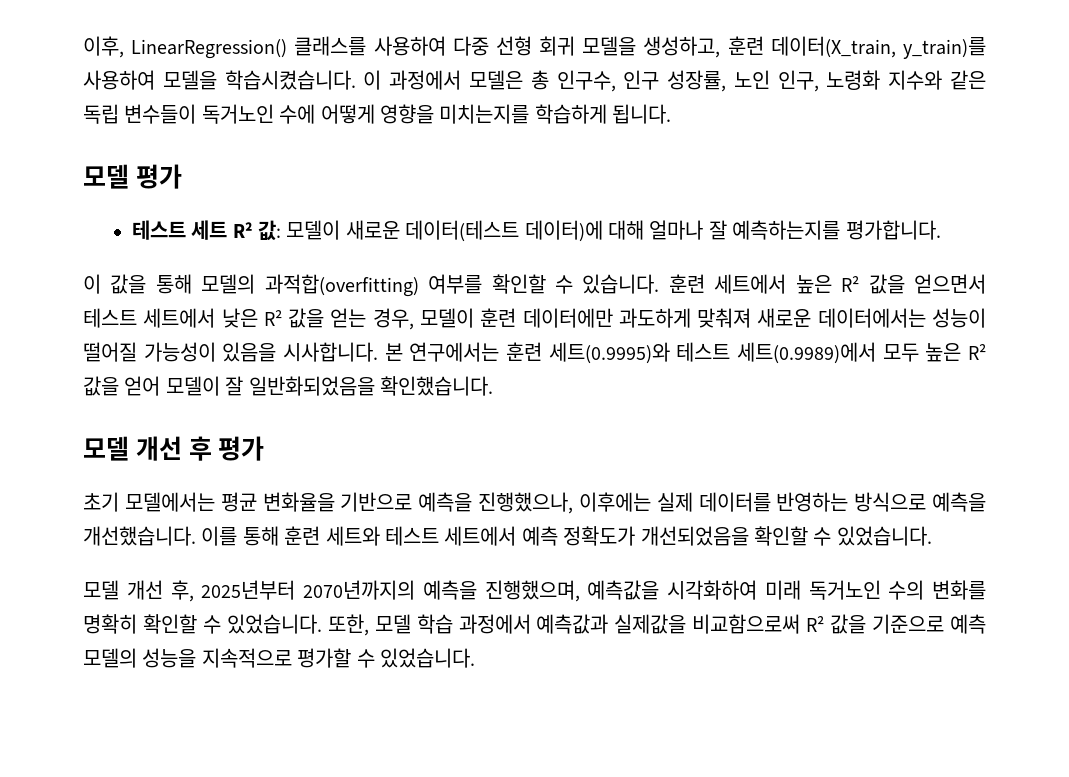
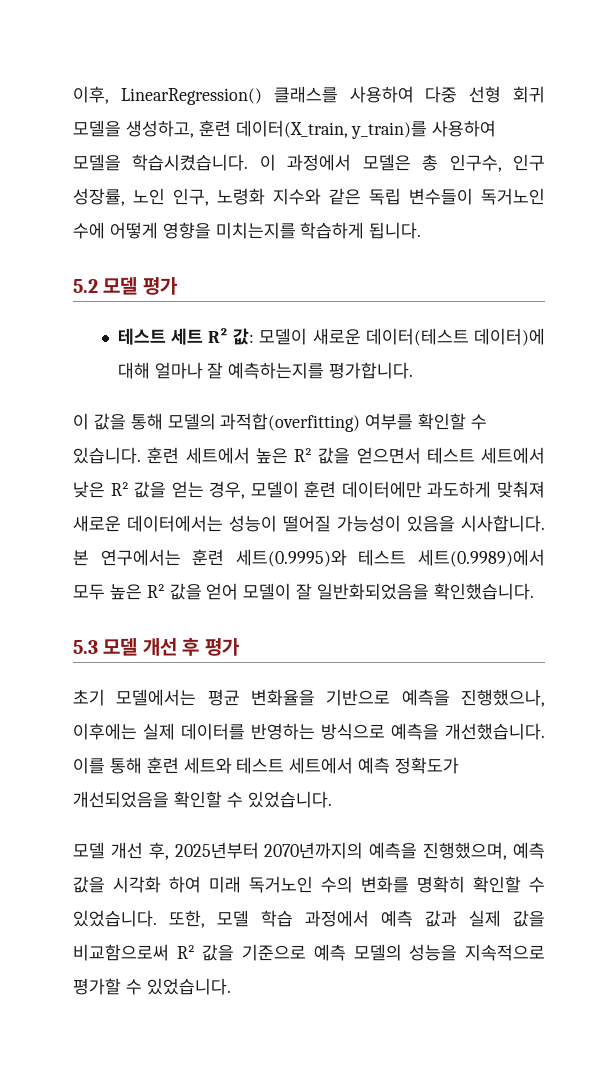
- 모델 평가
+ 5.2 모델 평가
- 모델 개선 후 평가
+ 5.3 모델 개선 후 평가
- 모델 개선 후, 2025년부터 2070년까지의 예측을 진행했으며, 예측값을 시각화하여 미래 독거노인 수의 변화를 명확히 확인할 수 있었습니다.
+ 모델 개선 후, 2025년부터 2070년까지의 예측을 진행했으며, 예측 값을 시각화 하여 미래 독거노인 수의 변화를 명확히 확인할 수 있었습니다.
- 또한, 모델 학습 과정에서 예측값과 실제값을 비교함으로써 R² 값을 기준으로 예측 모델의 성능을 지속적으로 평가할 수 있었습니다.
+ 또한, 모델 학습 과정에서 예측 값과 실제 값을 비교함으로써 R² 값을 기준으로 예측 모델의 성능을 지속적으로 평가할 수 있었습니다.

